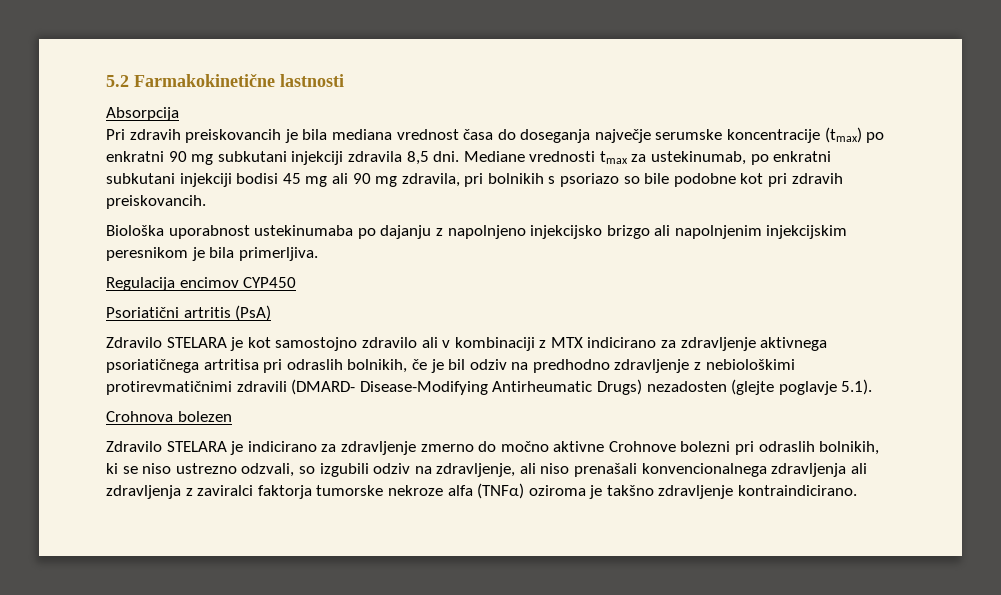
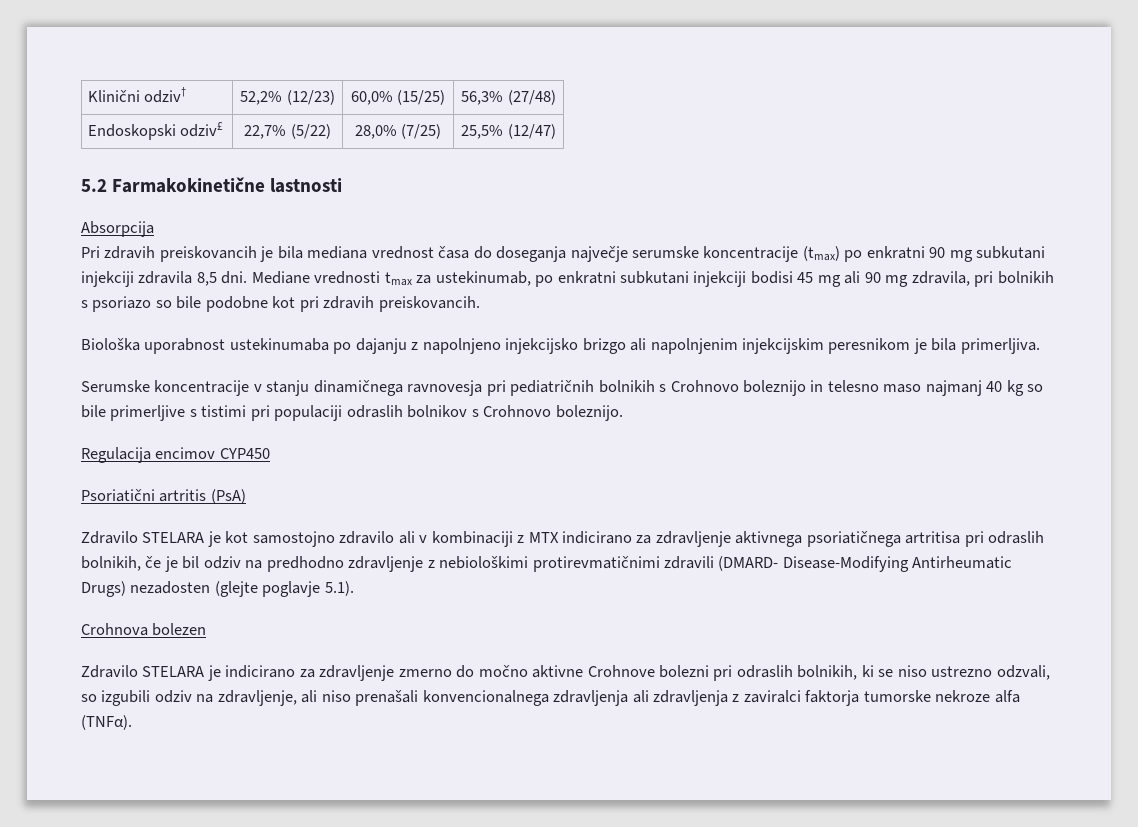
+ Klinični odziv† | 52,2% (12/23) | 60,0% (15/25) | 56,3% (27/48)
+ Endoskopski odziv£ | 22,7% (5/22) | 28,0% (7/25) | 25,5% (12/47)
+ Serumske koncentracije v stanju dinamičnega ravnovesja pri pediatričnih bolnikih s Crohnovo boleznijo in telesno maso najmanj 40 kg so bile primerljive s tistimi pri populaciji odraslih bolnikov s Crohnovo boleznijo.
- Zdravilo STELARA je indicirano za zdravljenje zmerno do močno aktivne Crohnove bolezni pri odraslih bolnikih, ki se niso ustrezno odzvali, so izgubili odziv na zdravljenje, ali niso prenašali konvencionalnega zdravljenja ali zdravljenja z zaviralci faktorja tumorske nekroze alfa (TNFα) oziroma je takšno zdravljenje kontraindicirano.
+ Zdravilo STELARA je indicirano za zdravljenje zmerno do močno aktivne Crohnove bolezni pri odraslih bolnikih, ki se niso ustrezno odzvali, so izgubili odziv na zdravljenje, ali niso prenašali konvencionalnega zdravljenja ali zdravljenja z zaviralci faktorja tumorske nekroze alfa (TNFα).

